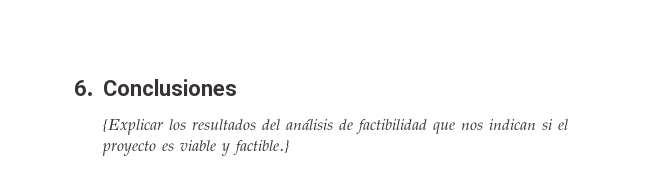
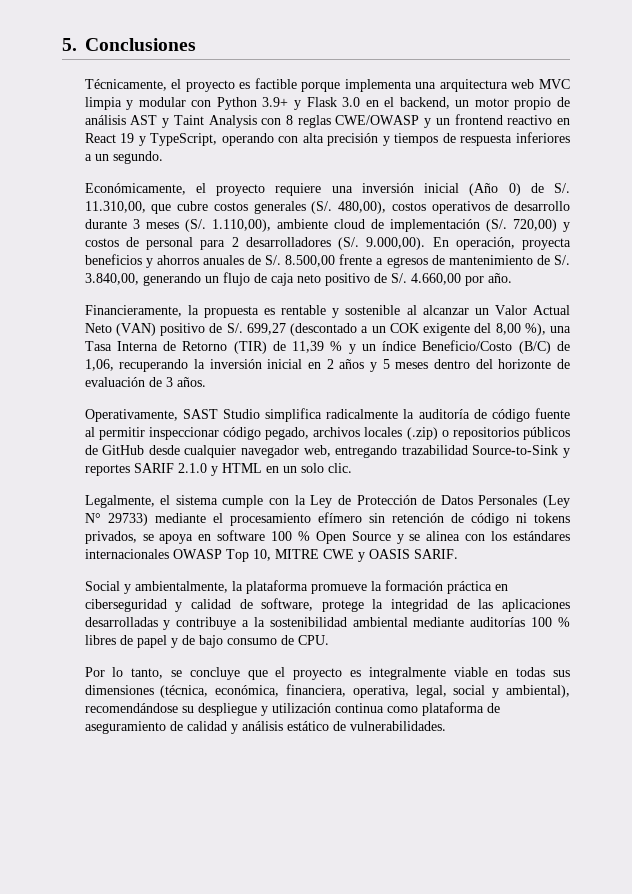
- 6. Conclusiones
+ 5. Conclusiones
- {Explicar los resultados del análisis de factibilidad que nos indican si el proyecto es viable y factible.}
+ Técnicamente, el proyecto es factible porque implementa una arquitectura web MVC limpia y modular con Python 3.9+ y Flask 3.0 en el backend, un motor propio de análisis AST y Taint Analysis con 8 reglas CWE/OWASP y un frontend reactivo en React 19 y TypeScript, operando con alta precisión y tiempos de respuesta inferiores a un segundo.
+ Económicamente, el proyecto requiere una inversión inicial (Año 0) de S/. 11.310,00, que cubre costos generales (S/. 480,00), costos operativos de desarrollo durante 3 meses (S/. 1.110,00), ambiente cloud de implementación (S/. 720,00) y costos de personal para 2 desarrolladores (S/. 9.000,00). En operación, proyecta beneficios y ahorros anuales de S/. 8.500,00 frente a egresos de mantenimiento de S/. 3.840,00, generando un flujo de caja neto positivo de S/. 4.660,00 por año.
+ Financieramente, la propuesta es rentable y sostenible al alcanzar un Valor Actual Neto (VAN) positivo de S/. 699,27 (descontado a un COK exigente del 8,00 %), una Tasa Interna de Retorno (TIR) de 11,39 % y un índice Beneficio/Costo (B/C) de 1,06, recuperando la inversión inicial en 2 años y 5 meses dentro del horizonte de evaluación de 3 años.
+ Operativamente, SAST Studio simplifica radicalmente la auditoría de código fuente al permitir inspeccionar código pegado, archivos locales (.zip) o repositorios públicos de GitHub desde cualquier navegador web, entregando trazabilidad Source-to-Sink y reportes SARIF 2.1.0 y HTML en un solo clic.
+ Legalmente, el sistema cumple con la Ley de Protección de Datos Personales (Ley N° 29733) mediante el procesamiento efímero sin retención de código ni tokens privados, se apoya en software 100 % Open Source y se alinea con los estándares internacionales OWASP Top 10, MITRE CWE y OASIS SARIF.
+ Social y ambientalmente, la plataforma promueve la formación práctica en ciberseguridad y calidad de software, protege la integridad de las aplicaciones desarrolladas y contribuye a la sostenibilidad ambiental mediante auditorías 100 % libres de papel y de bajo consumo de CPU.
+ Por lo tanto, se concluye que el proyecto es integralmente viable en todas sus dimensiones (técnica, económica, financiera, operativa, legal, social y ambiental), recomendándose su despliegue y utilización continua como plataforma de aseguramiento de calidad y análisis estático de vulnerabilidades.

